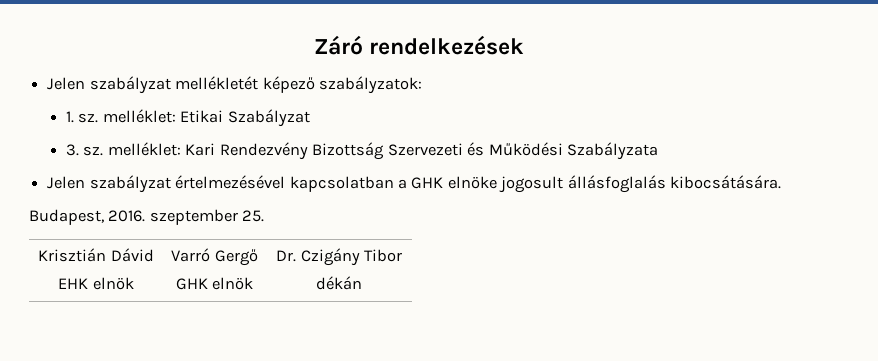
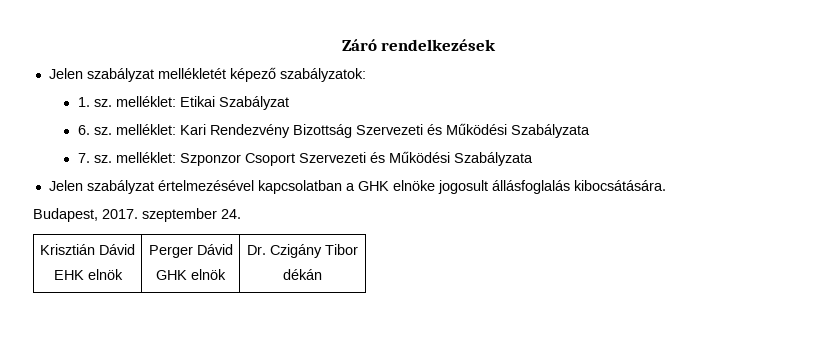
- 3. sz. melléklet: Kari Rendezvény Bizottság Szervezeti és Működési Szabályzata
+ 6. sz. melléklet: Kari Rendezvény Bizottság Szervezeti és Működési Szabályzata
+ 7. sz. melléklet: Szponzor Csoport Szervezeti és Működési Szabályzata
- Budapest, 2016. szeptember 25.
+ Budapest, 2017. szeptember 24.
  Krisztián Dávid
- EHK elnök | Varró Gergő
+ EHK elnök | Perger Dávid

